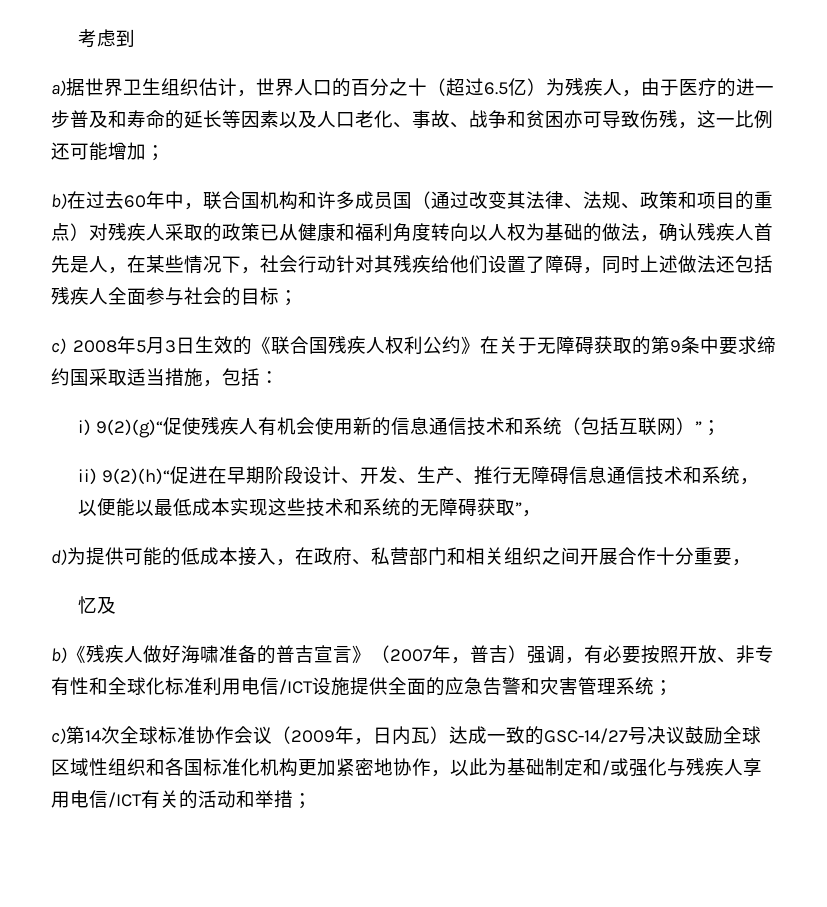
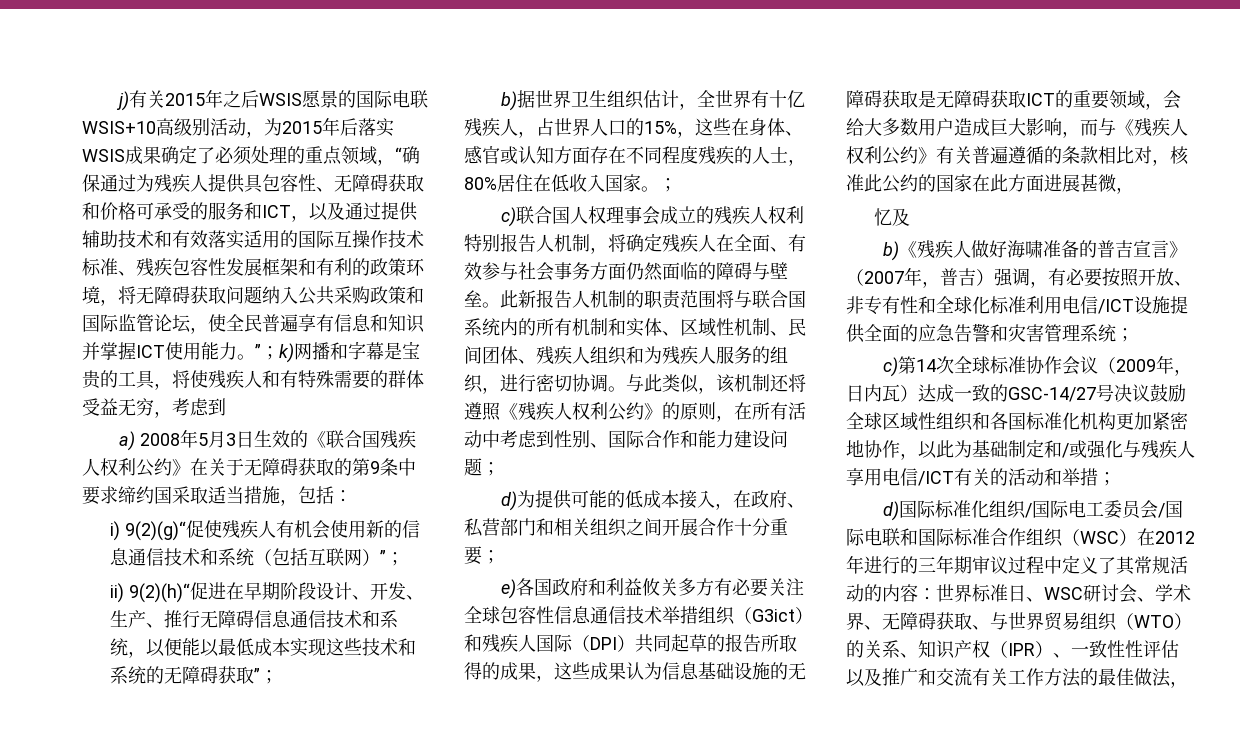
- 考虑到
- a)据世界卫生组织估计，世界人口的百分之十（超过6.5亿）为残疾人，由于医疗的进一步普及和寿命的延长等因素以及人口老化、事故、战争和贫困亦可导致伤残，这一比例还可能增加；
- b)在过去60年中，联合国机构和许多成员国（通过改变其法律、法规、政策和项目的重点）对残疾人采取的政策已从健康和福利角度转向以人权为基础的做法，确认残疾人首先是人，在某些情况下，社会行动针对其残疾给他们设置了障碍，同时上述做法还包括残疾人全面参与社会的目标；
- c) 2008年5月3日生效的《联合国残疾人权利公约》在关于无障碍获取的第9条中要求缔约国采取适当措施，包括：
+ j)有关2015年之后WSIS愿景的国际电联WSIS+10高级别活动，为2015年后落实WSIS成果确定了必须处理的重点领域，“确保通过为残疾人提供具包容性、无障碍获取和价格可承受的服务和ICT，以及通过提供辅助技术和有效落实适用的国际互操作技术标准、残疾包容性发展框架和有利的政策环境，将无障碍获取问题纳入公共采购政策和国际监管论坛，使全民普遍享有信息和知识并掌握ICT使用能力。”；k)网播和字幕是宝贵的工具，将使残疾人和有特殊需要的群体受益无穷，考虑到
+ a) 2008年5月3日生效的《联合国残疾人权利公约》在关于无障碍获取的第9条中要求缔约国采取适当措施，包括：
- ii) 9(2)(h)“促进在早期阶段设计、开发、生产、推行无障碍信息通信技术和系统，以便能以最低成本实现这些技术和系统的无障碍获取”，
+ ii) 9(2)(h)“促进在早期阶段设计、开发、生产、推行无障碍信息通信技术和系统，以便能以最低成本实现这些技术和系统的无障碍获取”；
+ b)据世界卫生组织估计，全世界有十亿残疾人，占世界人口的15%，这些在身体、感官或认知方面存在不同程度残疾的人士，80%居住在低收入国家。；
+ c)联合国人权理事会成立的残疾人权利特别报告人机制，将确定残疾人在全面、有效参与社会事务方面仍然面临的障碍与壁垒。此新报告人机制的职责范围将与联合国系统内的所有机制和实体、区域性机制、民间团体、残疾人组织和为残疾人服务的组织，进行密切协调。与此类似，该机制还将遵照《残疾人权利公约》的原则，在所有活动中考虑到性别、国际合作和能力建设问题；
- d)为提供可能的低成本接入，在政府、私营部门和相关组织之间开展合作十分重要，
+ d)为提供可能的低成本接入，在政府、私营部门和相关组织之间开展合作十分重要；
+ e)各国政府和利益攸关多方有必要关注全球包容性信息通信技术举措组织（G3ict）和残疾人国际（DPI）共同起草的报告所取得的成果，这些成果认为信息基础设施的无障碍获取是无障碍获取ICT的重要领域，会给大多数用户造成巨大影响，而与《残疾人权利公约》有关普遍遵循的条款相比对，核准此公约的国家在此方面进展甚微，
+ d)国际标准化组织/国际电工委员会/国际电联和国际标准合作组织（WSC）在2012年进行的三年期审议过程中定义了其常规活动的内容：世界标准日、WSC研讨会、学术界、无障碍获取、与世界贸易组织（WTO）的关系、知识产权（IPR）、一致性性评估以及推广和交流有关工作方法的最佳做法，

